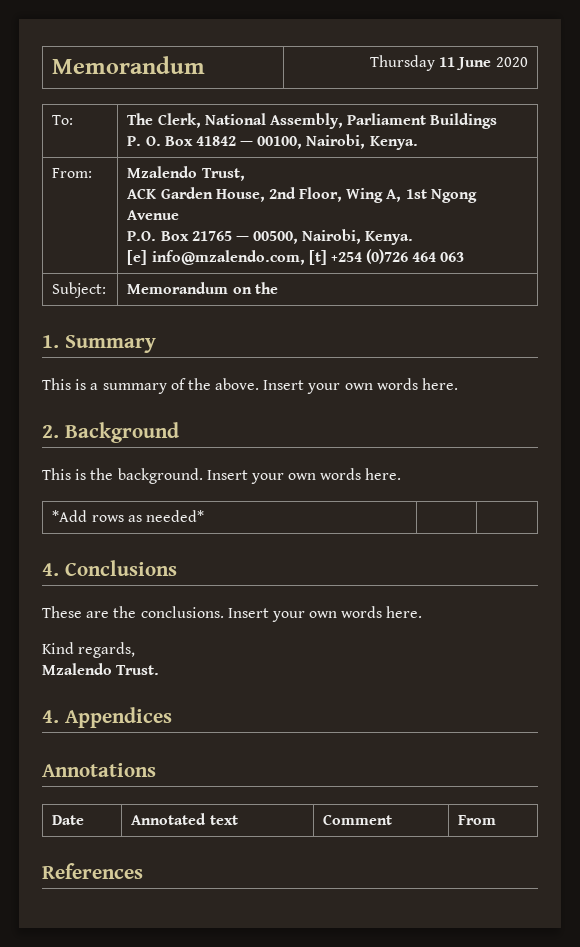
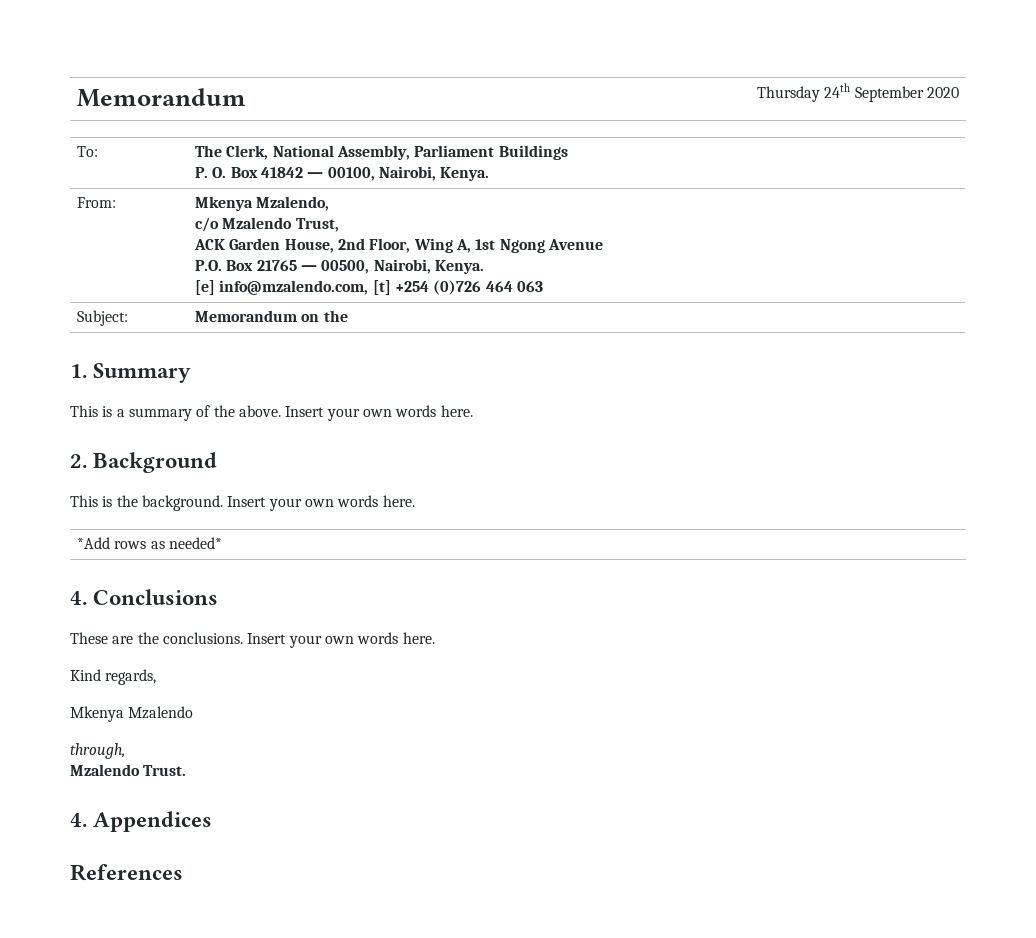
- Memorandum | Thursday 11 June 2020
+ Memorandum | Thursday 24th September 2020
- From: | Mzalendo Trust,
+ From: | Mkenya Mzalendo,
+ c/o Mzalendo Trust,
+ Mkenya Mzalendo
+ through,
- Annotations
- Date | Annotated text | Comment | From

